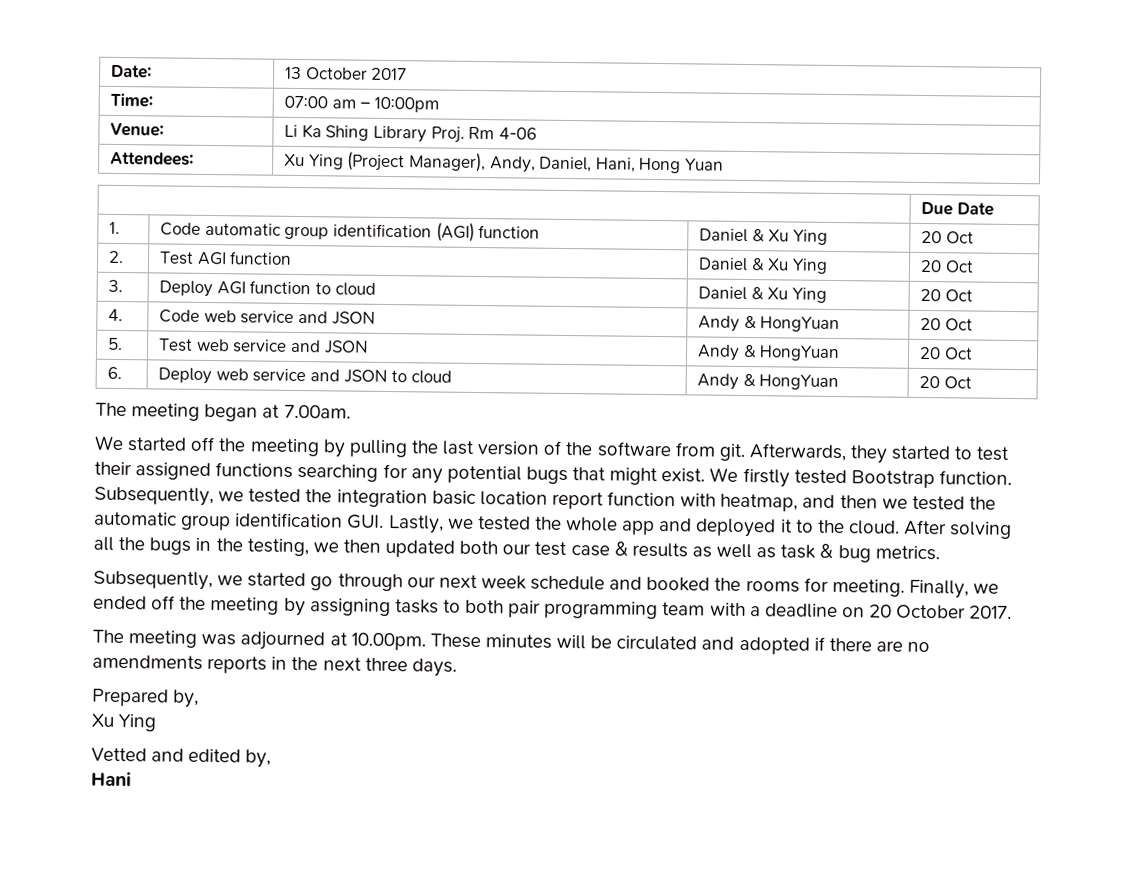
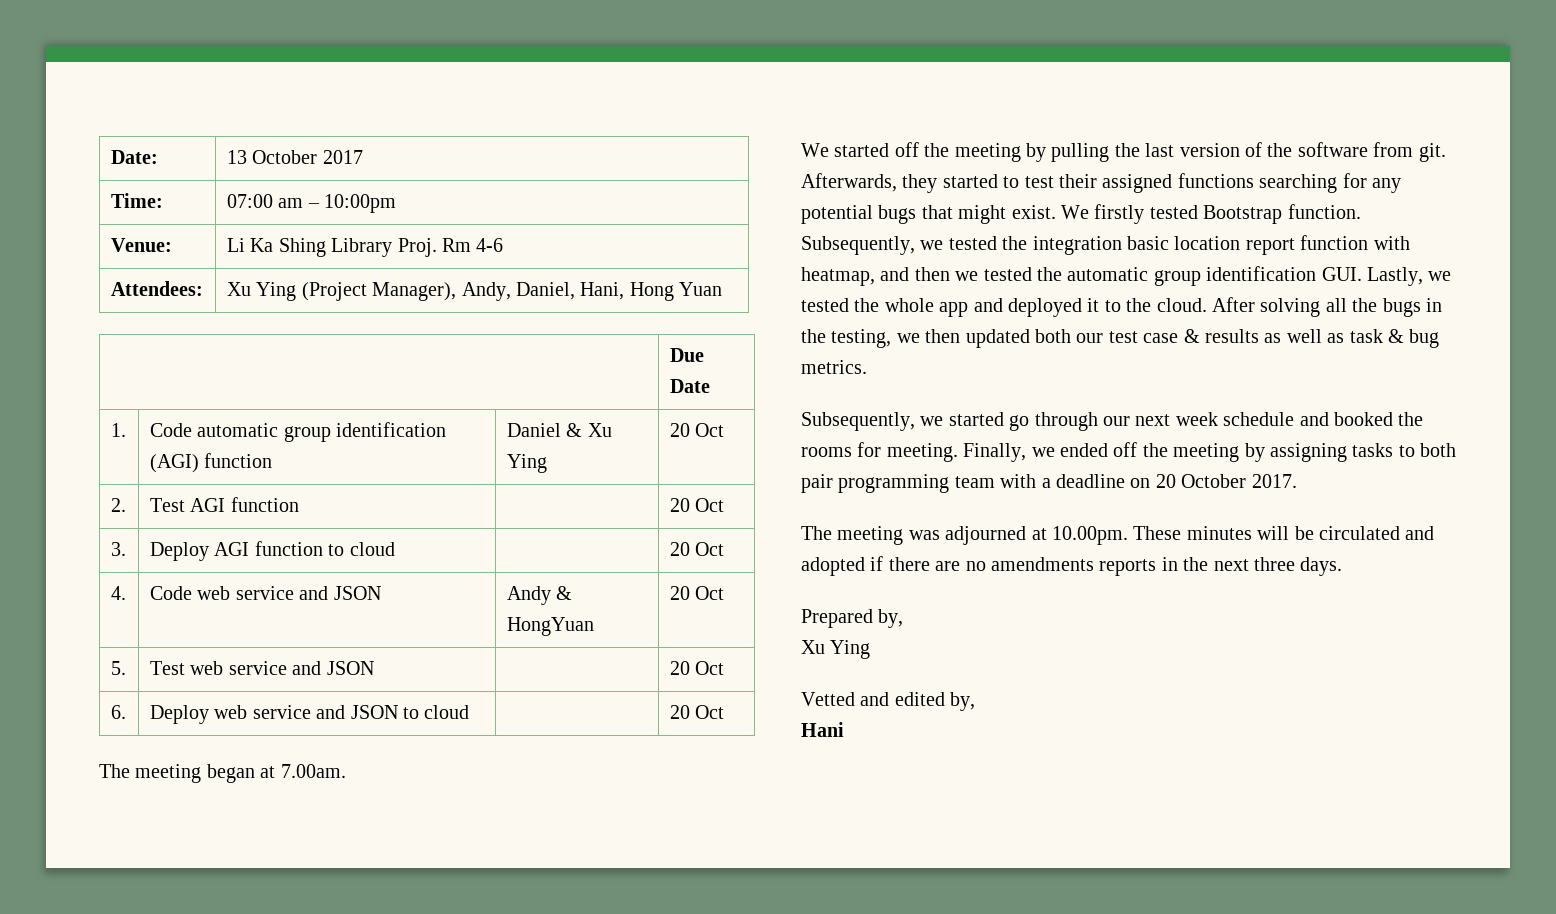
- Venue: | Li Ka Shing Library Proj. Rm 4-06
+ Venue: | Li Ka Shing Library Proj. Rm 4-6
- 2. | Test AGI function | Daniel & Xu Ying | 20 Oct
+ 2. | Test AGI function | | 20 Oct
- 3. | Deploy AGI function to cloud | Daniel & Xu Ying | 20 Oct
+ 3. | Deploy AGI function to cloud | | 20 Oct
- 5. | Test web service and JSON | Andy & HongYuan | 20 Oct
+ 5. | Test web service and JSON | | 20 Oct
- 6. | Deploy web service and JSON to cloud | Andy & HongYuan | 20 Oct
+ 6. | Deploy web service and JSON to cloud | | 20 Oct

